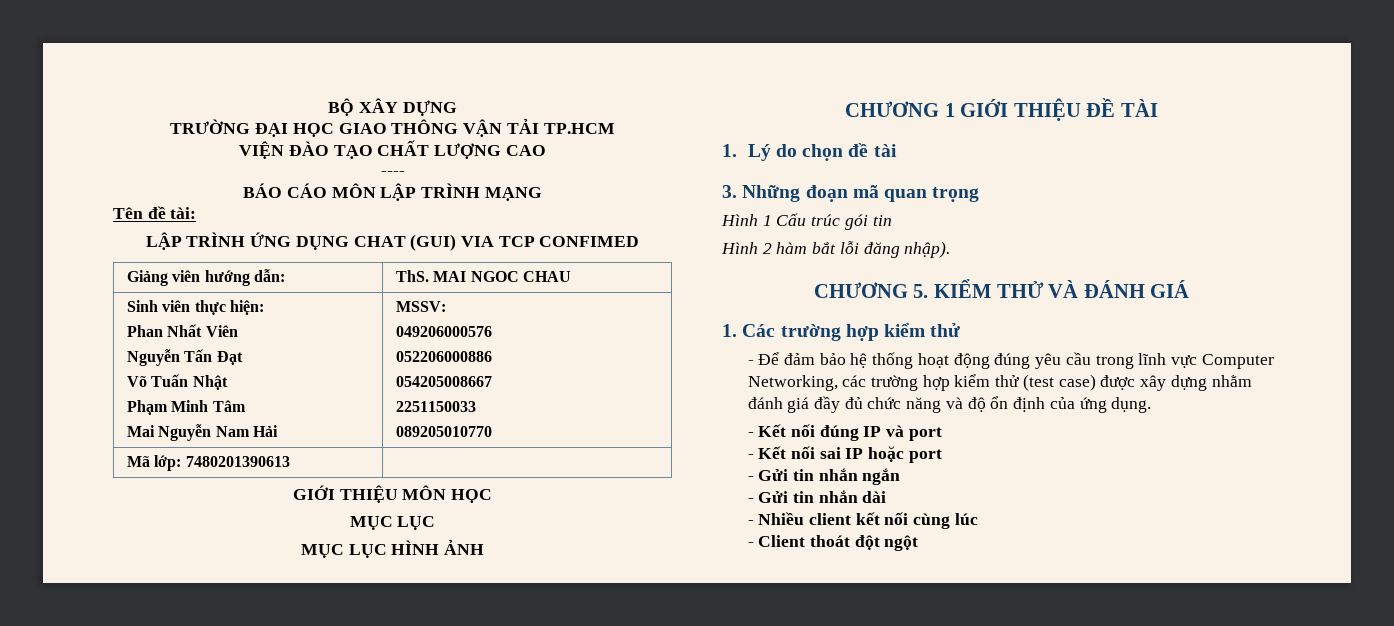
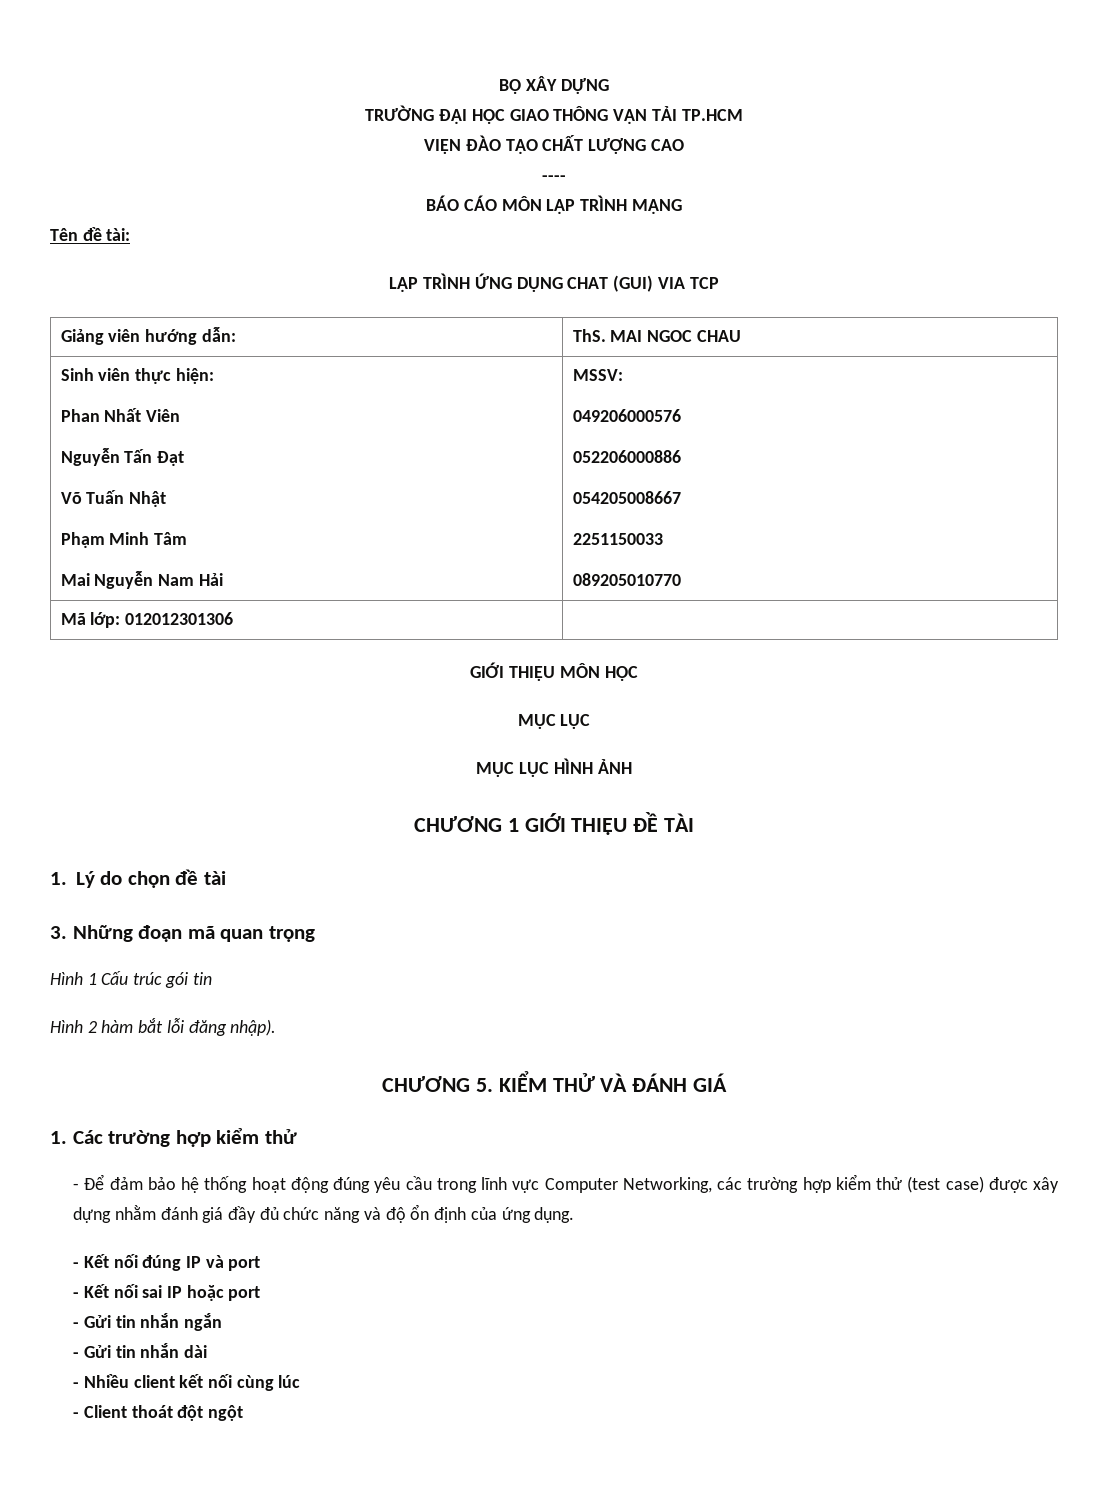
- LẬP TRÌNH ỨNG DỤNG CHAT (GUI) VIA TCP CONFIMED
+ LẬP TRÌNH ỨNG DỤNG CHAT (GUI) VIA TCP
- Mã lớp: 7480201390613 |
+ Mã lớp: 012012301306 |

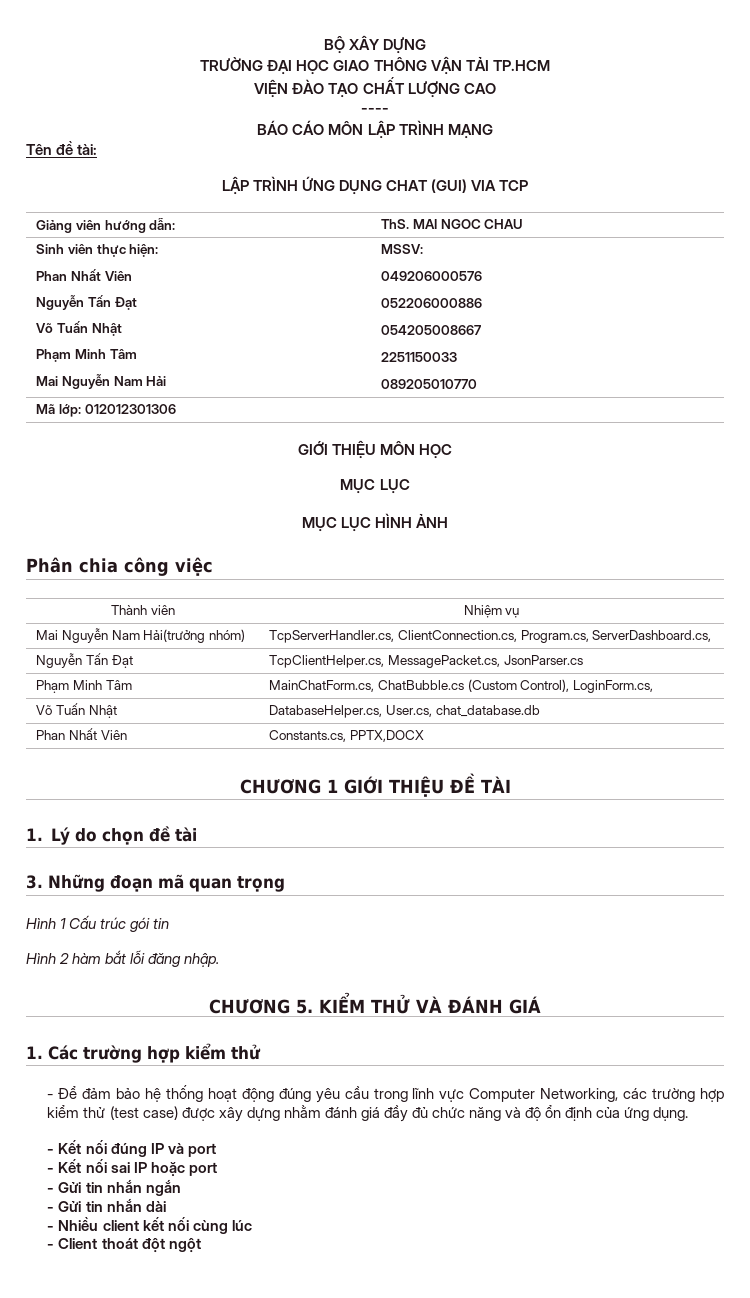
+ Phân chia công việc
+ Thành viên | Nhiệm vụ
+ Mai Nguyễn Nam Hải(trưởng nhóm) | TcpServerHandler.cs, ClientConnection.cs, Program.cs, ServerDashboard.cs,
+ Nguyễn Tấn Đạt | TcpClientHelper.cs, MessagePacket.cs, JsonParser.cs
+ Phạm Minh Tâm | MainChatForm.cs, ChatBubble.cs (Custom Control), LoginForm.cs,
+ Võ Tuấn Nhật | DatabaseHelper.cs, User.cs, chat_database.db
+ Phan Nhất Viên | Constants.cs, PPTX,DOCX
- Hình 2 hàm bắt lỗi đăng nhập).
+ Hình 2 hàm bắt lỗi đăng nhập.

